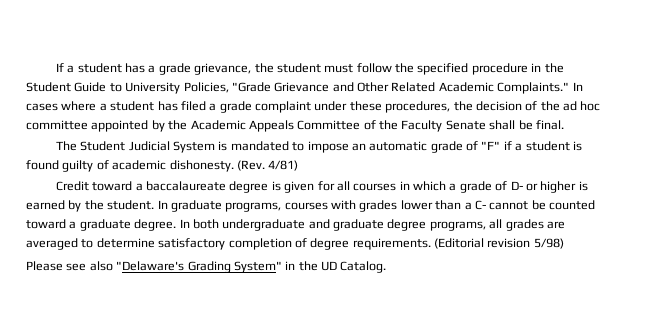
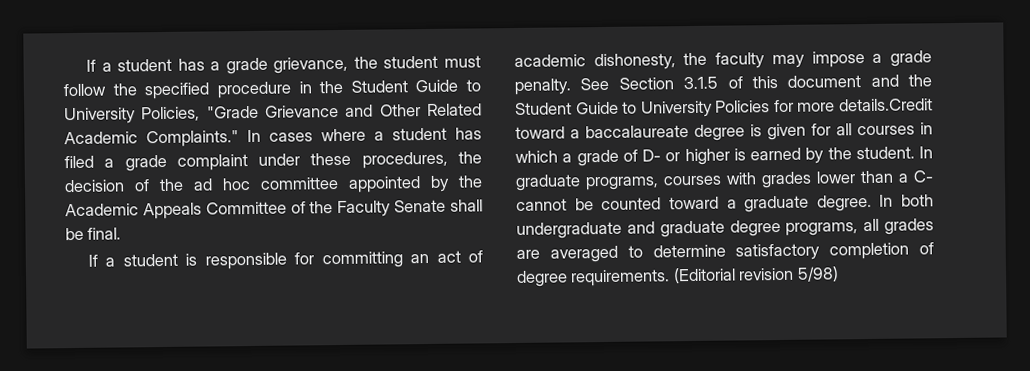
- The Student Judicial System is mandated to impose an automatic grade of "F" if a student is found guilty of academic dishonesty. (Rev. 4/81)
- Credit toward a baccalaureate degree is given for all courses in which a grade of D- or higher is earned by the student.
+ If a student is responsible for committing an act of academic dishonesty, the faculty may impose a grade penalty. See Section 3.1.5 of this document and the Student Guide to University Policies for more details.Credit toward a baccalaureate degree is given for all courses in which a grade of D- or higher is earned by the student.
- Please see also "Delaware's Grading System" in the UD Catalog.

